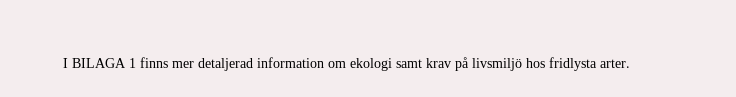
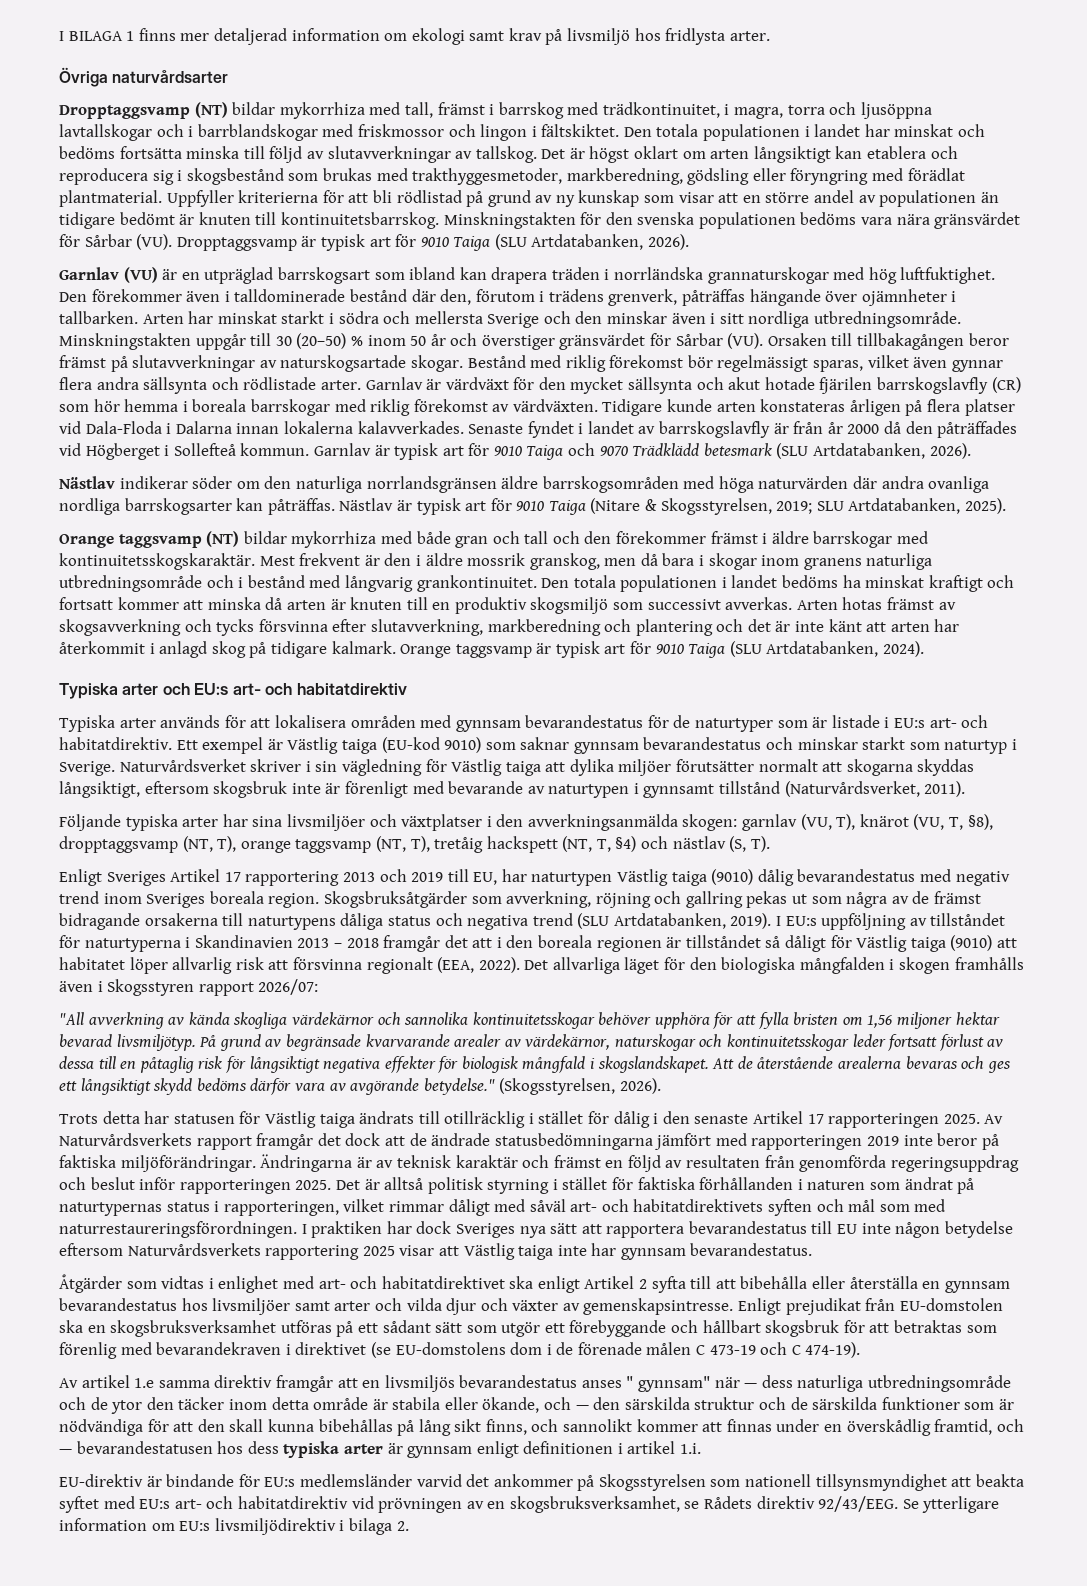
+ Övriga naturvårdsarter
+ Dropptaggsvamp (NT) bildar mykorrhiza med tall, främst i barrskog med trädkontinuitet, i magra, torra och ljusöppna lavtallskogar och i barrblandskogar med friskmossor och lingon i fältskiktet. Den totala populationen i landet har minskat och bedöms fortsätta minska till följd av slutavverkningar av tallskog. Det är högst oklart om arten långsiktigt kan etablera och reproducera sig i skogsbestånd som brukas med trakthyggesmetoder, markberedning, gödsling eller föryngring med förädlat plantmaterial. Uppfyller kriterierna för att bli rödlistad på grund av ny kunskap som visar att en större andel av populationen än tidigare bedömt är knuten till kontinuitetsbarrskog. Minskningstakten för den svenska populationen bedöms vara nära gränsvärdet för Sårbar (VU). Dropptaggsvamp är typisk art för 9010 Taiga (SLU Artdatabanken, 2026).
+ Garnlav (VU) är en utpräglad barrskogsart som ibland kan drapera träden i norrländska grannaturskogar med hög luftfuktighet. Den förekommer även i talldominerade bestånd där den, förutom i trädens grenverk, påträffas hängande över ojämnheter i tallbarken. Arten har minskat starkt i södra och mellersta Sverige och den minskar även i sitt nordliga utbredningsområde. Minskningstakten uppgår till 30 (20–50) % inom 50 år och överstiger gränsvärdet för Sårbar (VU). Orsaken till tillbakagången beror främst på slutavverkningar av naturskogsartade skogar. Bestånd med riklig förekomst bör regelmässigt sparas, vilket även gynnar flera andra sällsynta och rödlistade arter. Garnlav är värdväxt för den mycket sällsynta och akut hotade fjärilen barrskogslavfly (CR) som hör hemma i boreala barrskogar med riklig förekomst av värdväxten. Tidigare kunde arten konstateras årligen på flera platser vid Dala-Floda i Dalarna innan lokalerna kalavverkades. Senaste fyndet i landet av barrskogslavfly är från år 2000 då den påträffades vid Högberget i Sollefteå kommun. Garnlav är typisk art för 9010 Taiga och 9070 Trädklädd betesmark (SLU Artdatabanken, 2026).
+ Nästlav indikerar söder om den naturliga norrlandsgränsen äldre barrskogsområden med höga naturvärden där andra ovanliga nordliga barrskogsarter kan påträffas. Nästlav är typisk art för 9010 Taiga (Nitare & Skogsstyrelsen, 2019; SLU Artdatabanken, 2025).
+ Orange taggsvamp (NT) bildar mykorrhiza med både gran och tall och den förekommer främst i äldre barrskogar med kontinuitetsskogskaraktär. Mest frekvent är den i äldre mossrik granskog, men då bara i skogar inom granens naturliga utbredningsområde och i bestånd med långvarig grankontinuitet. Den totala populationen i landet bedöms ha minskat kraftigt och fortsatt kommer att minska då arten är knuten till en produktiv skogsmiljö som successivt avverkas. Arten hotas främst av skogsavverkning och tycks försvinna efter slutavverkning, markberedning och plantering och det är inte känt att arten har återkommit i anlagd skog på tidigare kalmark. Orange taggsvamp är typisk art för 9010 Taiga (SLU Artdatabanken, 2024).
+ Typiska arter och EU:s art- och habitatdirektiv
+ Typiska arter används för att lokalisera områden med gynnsam bevarandestatus för de naturtyper som är listade i EU:s art- och habitatdirektiv. Ett exempel är Västlig taiga (EU-kod 9010) som saknar gynnsam bevarandestatus och minskar starkt som naturtyp i Sverige. Naturvårdsverket skriver i sin vägledning för Västlig taiga att dylika miljöer förutsätter normalt att skogarna skyddas långsiktigt, eftersom skogsbruk inte är förenligt med bevarande av naturtypen i gynnsamt tillstånd (Naturvårdsverket, 2011).
+ Följande typiska arter har sina livsmiljöer och växtplatser i den avverkningsanmälda skogen: garnlav (VU, T), knärot (VU, T, §8), dropptaggsvamp (NT, T), orange taggsvamp (NT, T), tretåig hackspett (NT, T, §4) och nästlav (S, T).
+ Enligt Sveriges Artikel 17 rapportering 2013 och 2019 till EU, har naturtypen Västlig taiga (9010) dålig bevarandestatus med negativ trend inom Sveriges boreala region. Skogsbruksåtgärder som avverkning, röjning och gallring pekas ut som några av de främst bidragande orsakerna till naturtypens dåliga status och negativa trend (SLU Artdatabanken, 2019). I EU:s uppföljning av tillståndet för naturtyperna i Skandinavien 2013 – 2018 framgår det att i den boreala regionen är tillståndet så dåligt för Västlig taiga (9010) att habitatet löper allvarlig risk att försvinna regionalt (EEA, 2022). Det allvarliga läget för den biologiska mångfalden i skogen framhålls även i Skogsstyren rapport 2026/07:
+ "All avverkning av kända skogliga värdekärnor och sannolika kontinuitetsskogar behöver upphöra för att fylla bristen om 1,56 miljoner hektar bevarad livsmiljötyp. På grund av begränsade kvarvarande arealer av värdekärnor, naturskogar och kontinuitetsskogar leder fortsatt förlust av dessa till en påtaglig risk för långsiktigt negativa effekter för biologisk mångfald i skogslandskapet. Att de återstående arealerna bevaras och ges ett långsiktigt skydd bedöms därför vara av avgörande betydelse." (Skogsstyrelsen, 2026).
+ Trots detta har statusen för Västlig taiga ändrats till otillräcklig i stället för dålig i den senaste Artikel 17 rapporteringen 2025. Av Naturvårdsverkets rapport framgår det dock att de ändrade statusbedömningarna jämfört med rapporteringen 2019 inte beror på faktiska miljöförändringar. Ändringarna är av teknisk karaktär och främst en följd av resultaten från genomförda regeringsuppdrag och beslut inför rapporteringen 2025. Det är alltså politisk styrning i stället för faktiska förhållanden i naturen som ändrat på naturtypernas status i rapporteringen, vilket rimmar dåligt med såväl art- och habitatdirektivets syften och mål som med naturrestaureringsförordningen. I praktiken har dock Sveriges nya sätt att rapportera bevarandestatus till EU inte någon betydelse eftersom Naturvårdsverkets rapportering 2025 visar att Västlig taiga inte har gynnsam bevarandestatus.
+ Åtgärder som vidtas i enlighet med art- och habitatdirektivet ska enligt Artikel 2 syfta till att bibehålla eller återställa en gynnsam bevarandestatus hos livsmiljöer samt arter och vilda djur och växter av gemenskapsintresse. Enligt prejudikat från EU-domstolen ska en skogsbruksverksamhet utföras på ett sådant sätt som utgör ett förebyggande och hållbart skogsbruk för att betraktas som förenlig med bevarandekraven i direktivet (se EU-domstolens dom i de förenade målen C 473-19 och C 474-19).
+ Av artikel 1.e samma direktiv framgår att en livsmiljös bevarandestatus anses " gynnsam" när — dess naturliga utbredningsområde och de ytor den täcker inom detta område är stabila eller ökande, och — den särskilda struktur och de särskilda funktioner som är nödvändiga för att den skall kunna bibehållas på lång sikt finns, och sannolikt kommer att finnas under en överskådlig framtid, och — bevarandestatusen hos dess typiska arter är gynnsam enligt definitionen i artikel 1.i.
+ EU-direktiv är bindande för EU:s medlemsländer varvid det ankommer på Skogsstyrelsen som nationell tillsynsmyndighet att beakta syftet med EU:s art- och habitatdirektiv vid prövningen av en skogsbruksverksamhet, se Rådets direktiv 92/43/EEG. Se ytterligare information om EU:s livsmiljödirektiv i bilaga 2.

